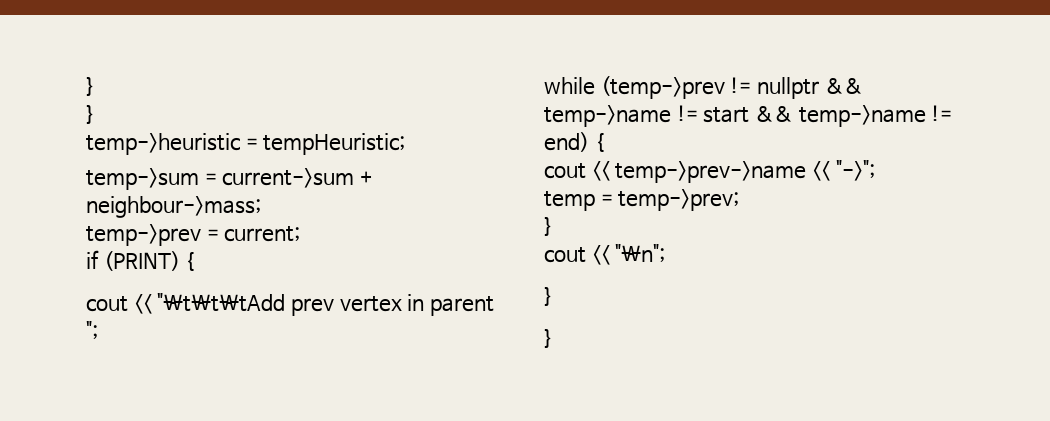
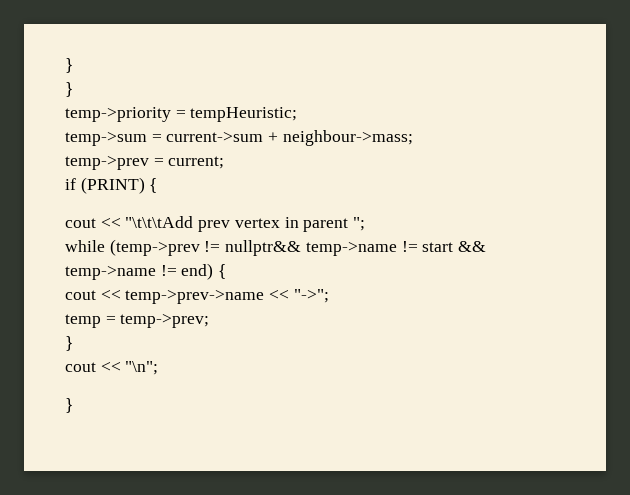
- temp->heuristic = tempHeuristic;
+ temp->priority = tempHeuristic;
- while (temp->prev != nullptr && temp->name != start && temp->name != end) {
+ while (temp->prev != nullptr&& temp->name != start && temp->name != end) {
  cout << "\n";
- }

